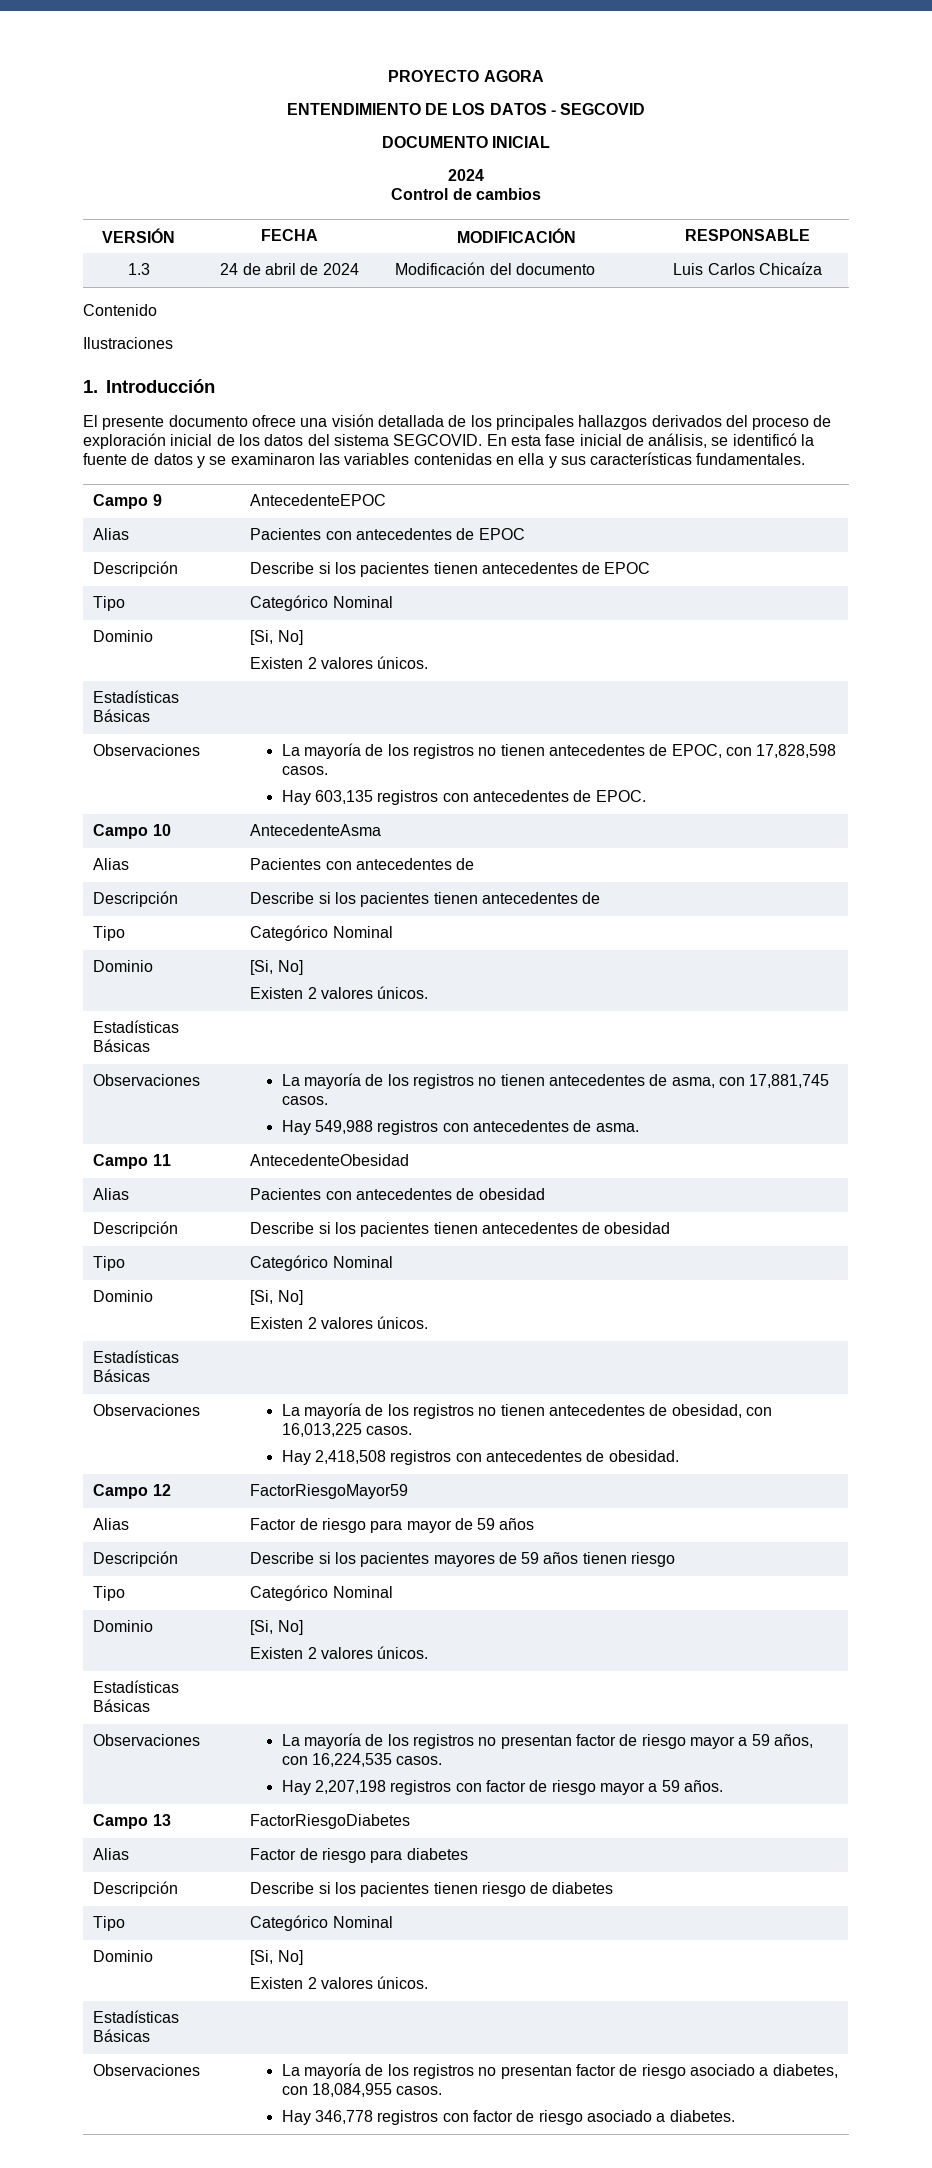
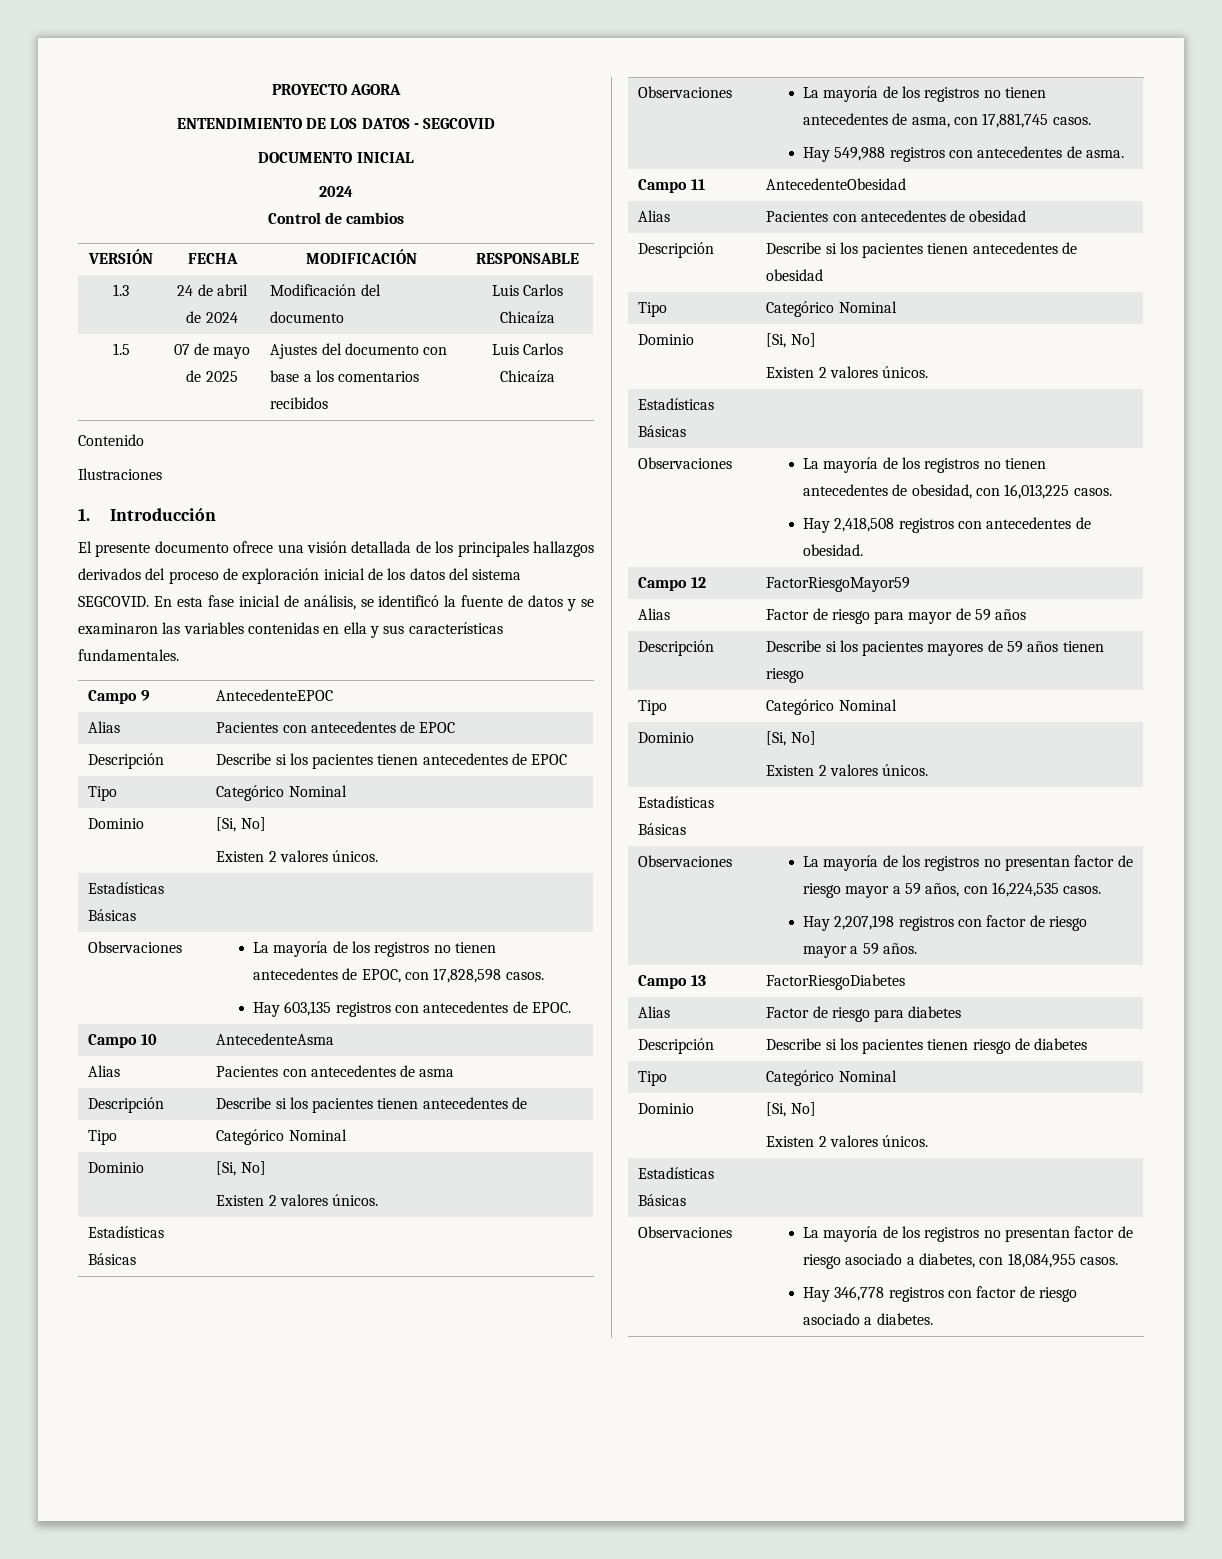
+ 1.5 | 07 de mayo de 2025 | Ajustes del documento con base a los comentarios recibidos | Luis Carlos Chicaíza
  Campo 10 | AntecedenteAsma
- Alias | Pacientes con antecedentes de
+ Alias | Pacientes con antecedentes de asma

